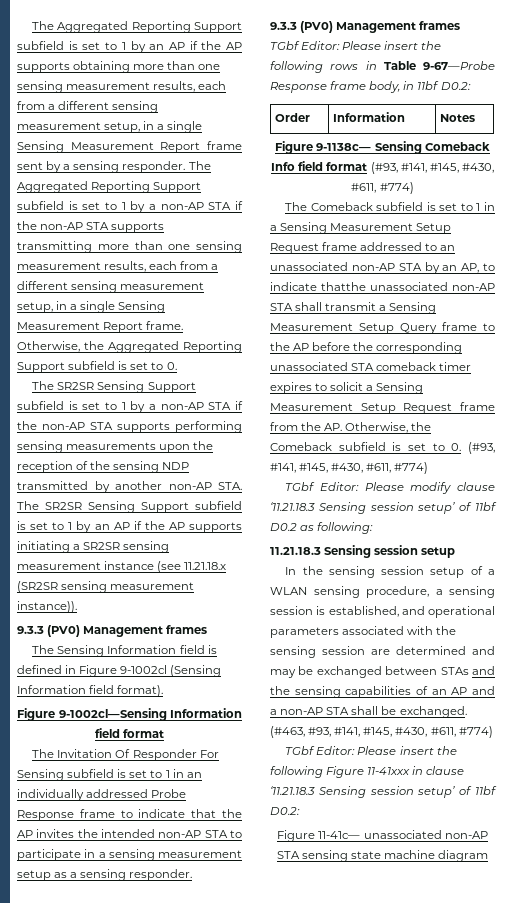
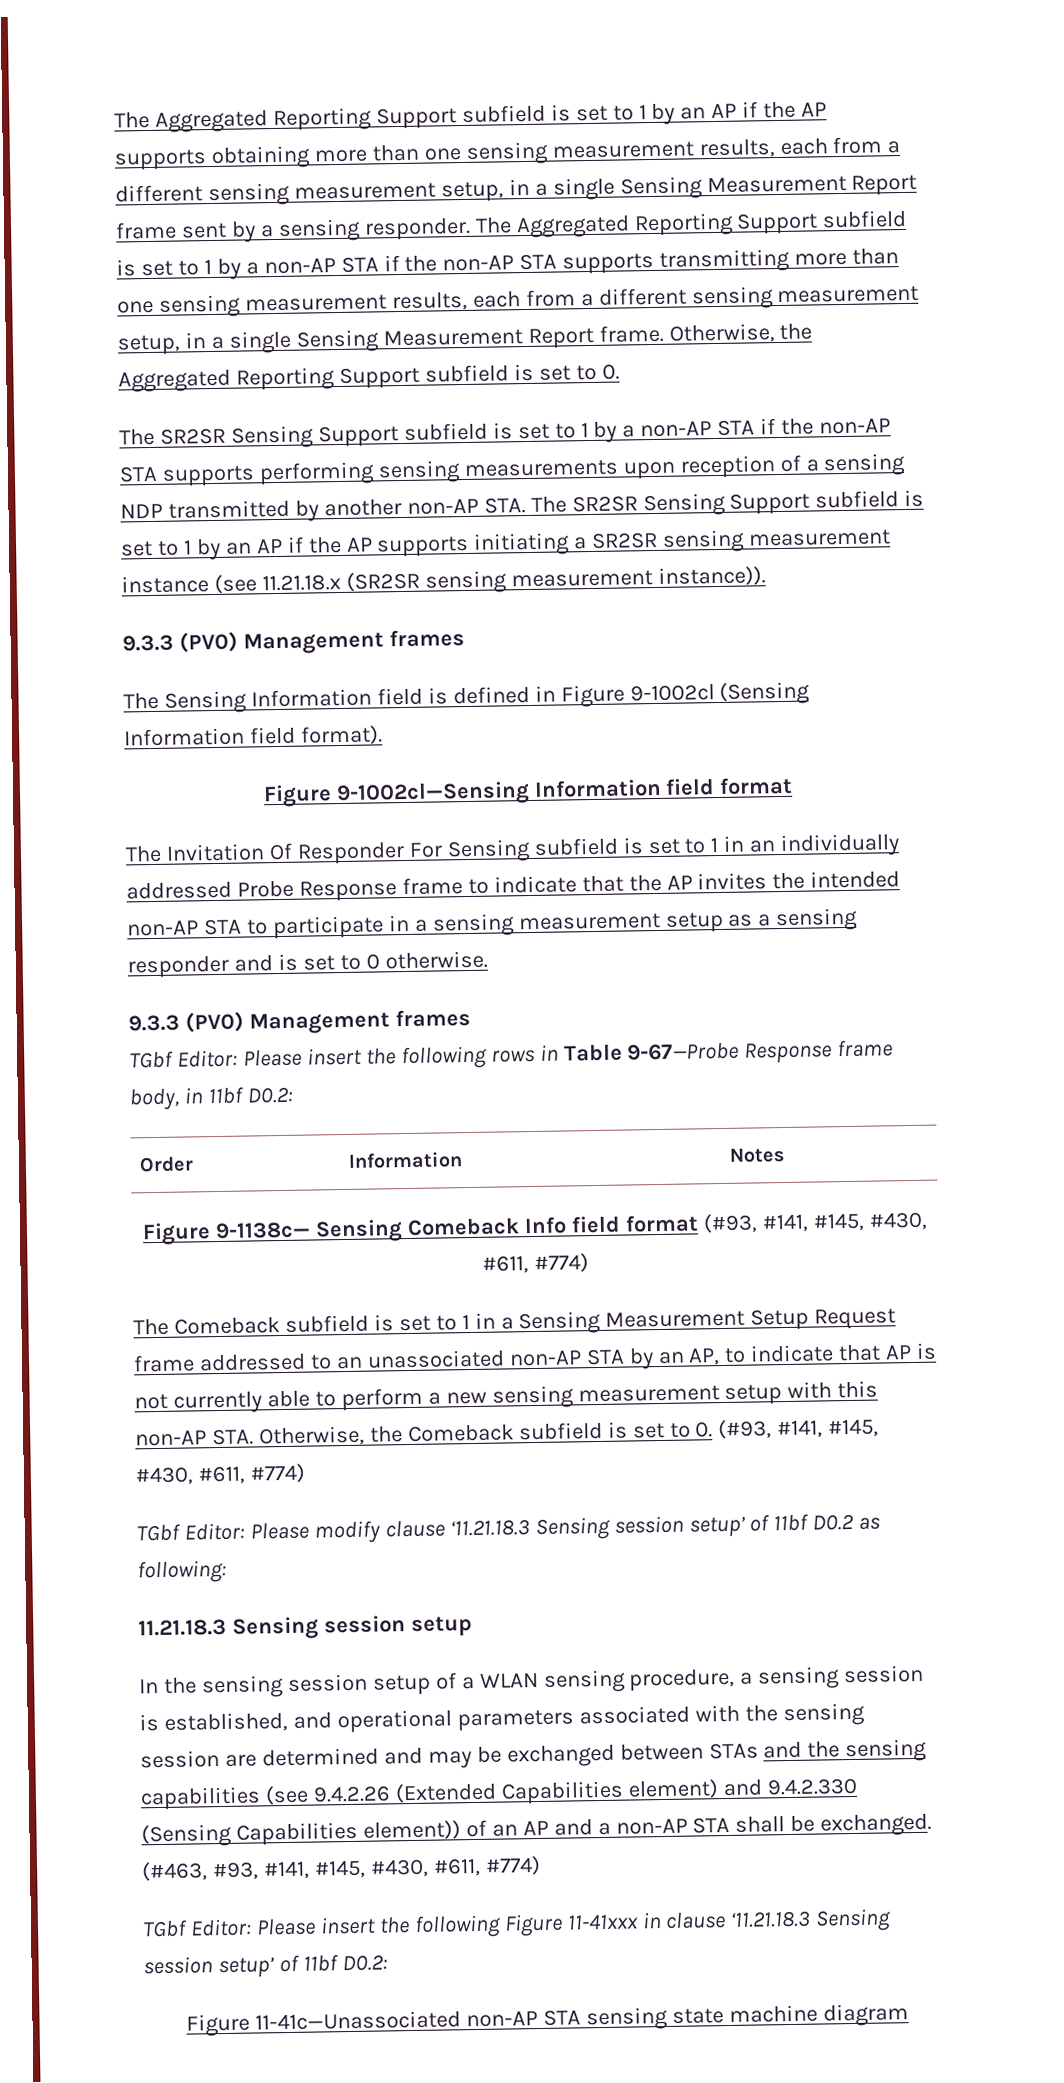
- The SR2SR Sensing Support subfield is set to 1 by a non-AP STA if the non-AP STA supports performing sensing measurements upon the reception of the sensing NDP transmitted by another non-AP STA. The SR2SR Sensing Support subfield is set to 1 by an AP if the AP supports initiating a SR2SR sensing measurement instance (see 11.21.18.x (SR2SR sensing measurement instance)).
+ The SR2SR Sensing Support subfield is set to 1 by a non-AP STA if the non-AP STA supports performing sensing measurements upon reception of a sensing NDP transmitted by another non-AP STA. The SR2SR Sensing Support subfield is set to 1 by an AP if the AP supports initiating a SR2SR sensing measurement instance (see 11.21.18.x (SR2SR sensing measurement instance)).
- The Invitation Of Responder For Sensing subfield is set to 1 in an individually addressed Probe Response frame to indicate that the AP invites the intended non-AP STA to participate in a sensing measurement setup as a sensing responder.
+ The Invitation Of Responder For Sensing subfield is set to 1 in an individually addressed Probe Response frame to indicate that the AP invites the intended non-AP STA to participate in a sensing measurement setup as a sensing responder and is set to 0 otherwise.
- The Comeback subfield is set to 1 in a Sensing Measurement Setup Request frame addressed to an unassociated non-AP STA by an AP, to indicate thatthe unassociated non-AP STA shall transmit a Sensing Measurement Setup Query frame to the AP before the corresponding unassociated STA comeback timer expires to solicit a Sensing Measurement Setup Request frame from the AP. Otherwise, the Comeback subfield is set to 0. (#93, #141, #145, #430, #611, #774)
+ The Comeback subfield is set to 1 in a Sensing Measurement Setup Request frame addressed to an unassociated non-AP STA by an AP, to indicate that AP is not currently able to perform a new sensing measurement setup with this non-AP STA. Otherwise, the Comeback subfield is set to 0. (#93, #141, #145, #430, #611, #774)
- In the sensing session setup of a WLAN sensing procedure, a sensing session is established, and operational parameters associated with the sensing session are determined and may be exchanged between STAs and the sensing capabilities of an AP and a non-AP STA shall be exchanged.
+ In the sensing session setup of a WLAN sensing procedure, a sensing session is established, and operational parameters associated with the sensing session are determined and may be exchanged between STAs and the sensing capabilities (see 9.4.2.26 (Extended Capabilities element) and 9.4.2.330 (Sensing Capabilities element)) of an AP and a non-AP STA shall be exchanged.
- Figure 11-41c— unassociated non-AP STA sensing state machine diagram
+ Figure 11-41c—Unassociated non-AP STA sensing state machine diagram

